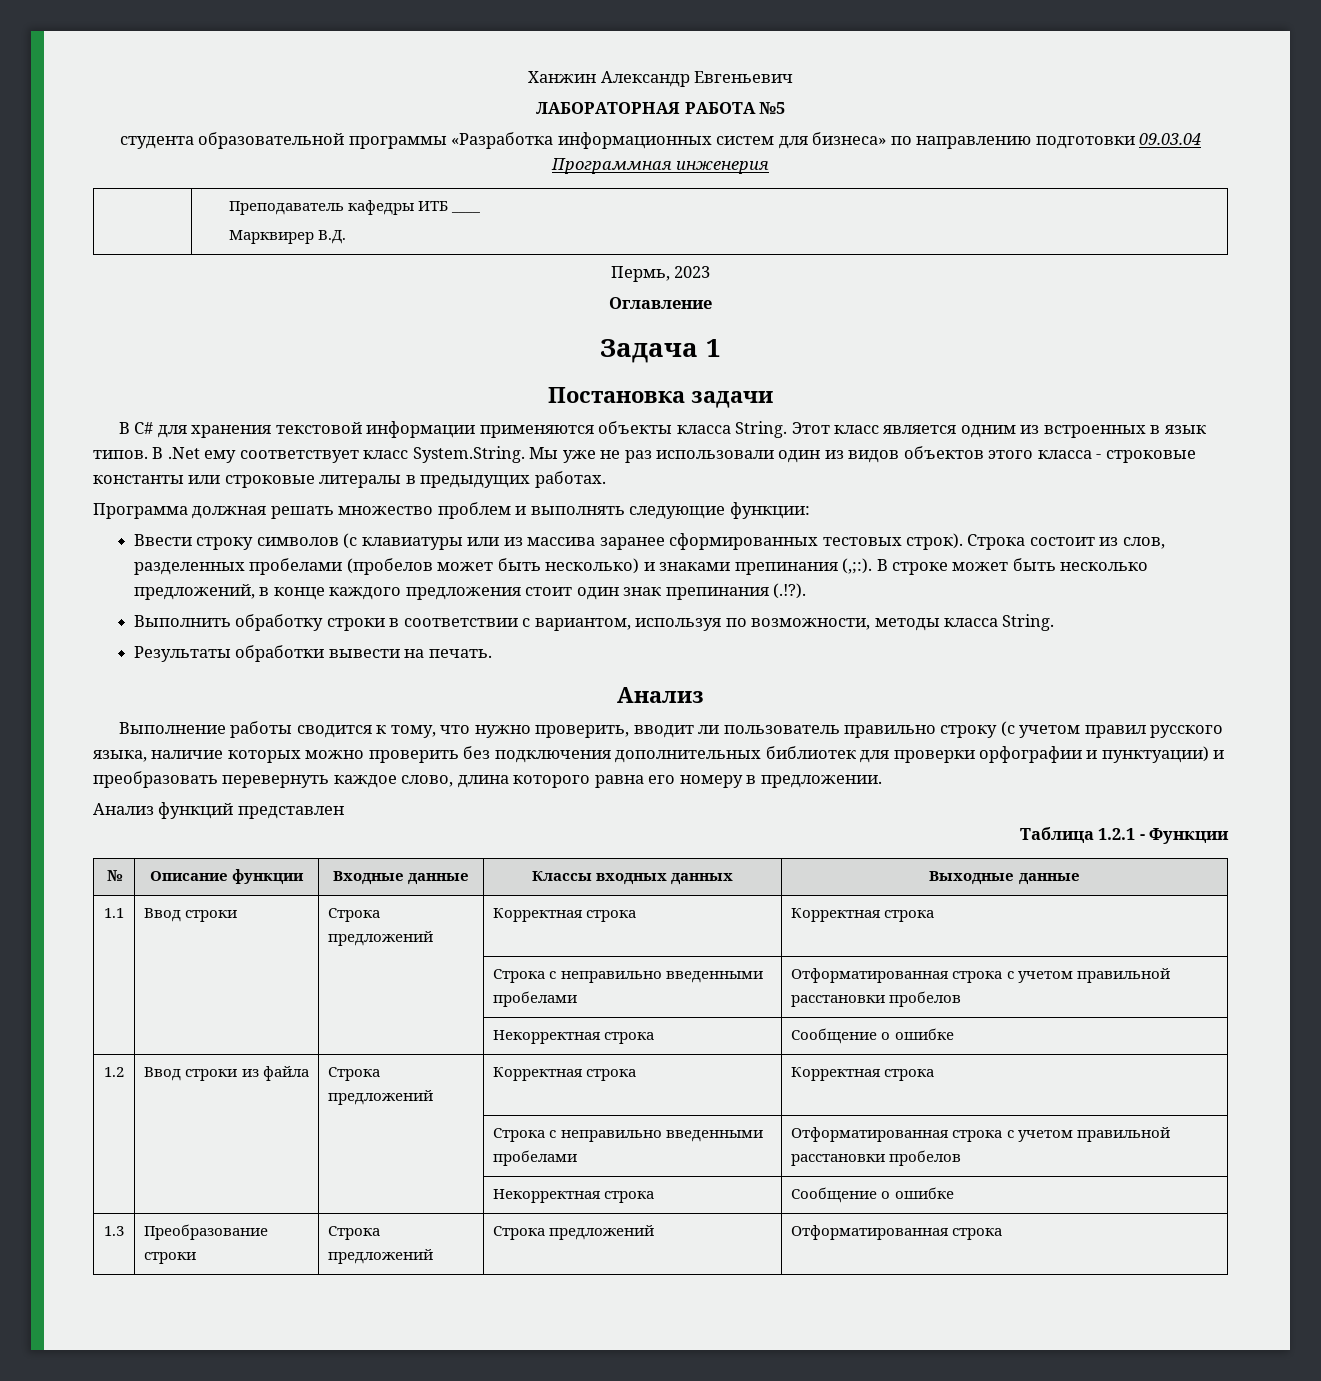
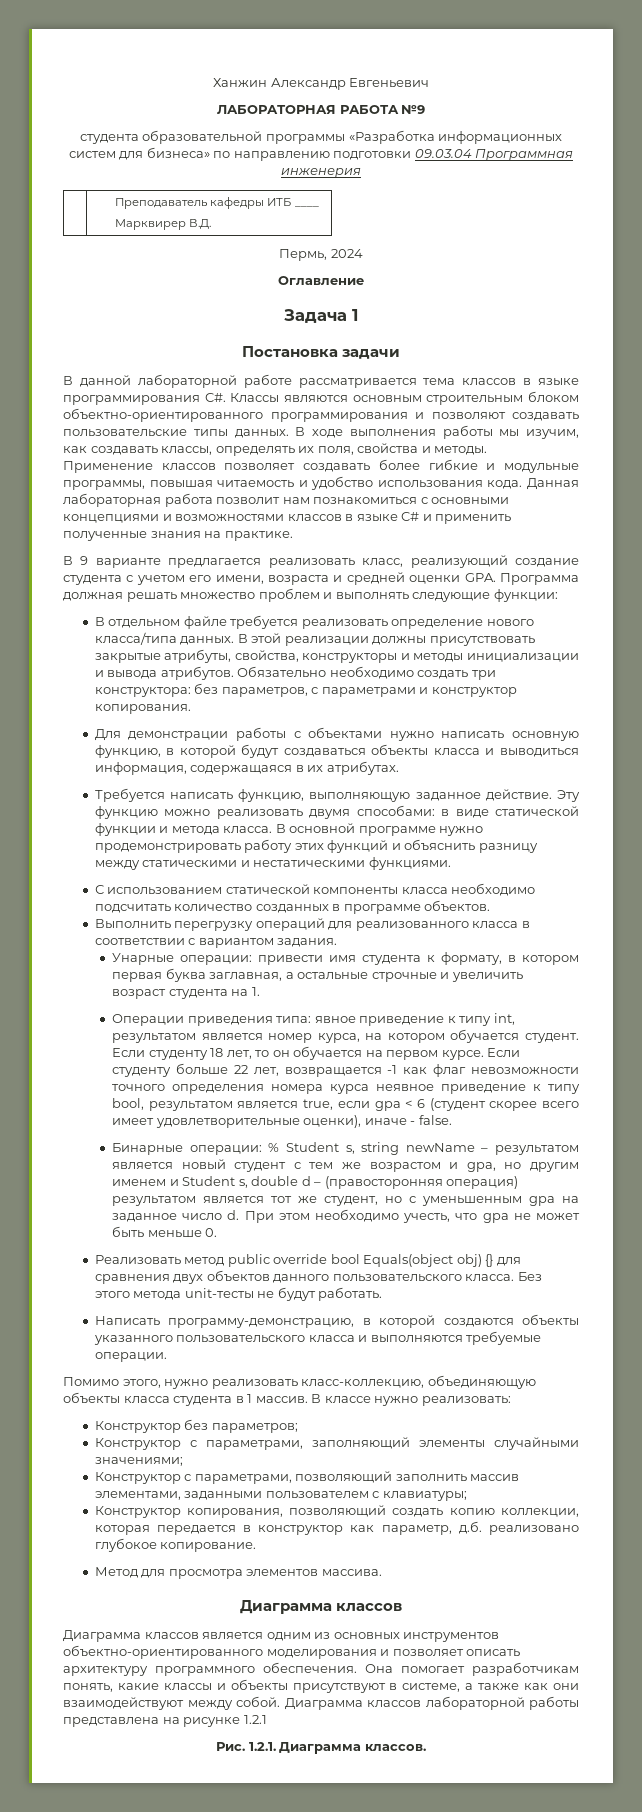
- ЛАБОРАТОРНАЯ РАБОТА №5
+ ЛАБОРАТОРНАЯ РАБОТА №9
- Пермь, 2023
+ Пермь, 2024
- В C# для хранения текстовой информации применяются объекты класса String. Этот класс является одним из встроенных в язык типов. В .Net ему соответствует класс System.String. Мы уже не раз использовали один из видов объектов этого класса - строковые константы или строковые литералы в предыдущих работах.
- Программа должная решать множество проблем и выполнять следующие функции:
+ В данной лабораторной работе рассматривается тема классов в языке программирования C#. Классы являются основным строительным блоком объектно-ориентированного программирования и позволяют создавать пользовательские типы данных. В ходе выполнения работы мы изучим, как создавать классы, определять их поля, свойства и методы. Применение классов позволяет создавать более гибкие и модульные программы, повышая читаемость и удобство использования кода. Данная лабораторная работа позволит нам познакомиться с основными концепциями и возможностями классов в языке C# и применить полученные знания на практике.
+ В 9 варианте предлагается реализовать класс, реализующий создание студента с учетом его имени, возраста и средней оценки GPA. Программа должная решать множество проблем и выполнять следующие функции:
- Ввести строку символов (с клавиатуры или из массива заранее сформированных тестовых строк). Строка состоит из слов, разделенных пробелами (пробелов может быть несколько) и знаками препинания (,;:). В строке может быть несколько предложений, в конце каждого предложения стоит один знак препинания (.!?).
- Выполнить обработку строки в соответствии с вариантом, используя по возможности, методы класса String.
- Результаты обработки вывести на печать.
- Анализ
- Выполнение работы сводится к тому, что нужно проверить, вводит ли пользователь правильно строку (с учетом правил русского языка, наличие которых можно проверить без подключения дополнительных библиотек для проверки орфографии и пунктуации) и преобразовать перевернуть каждое слово, длина которого равна его номеру в предложении.
- Анализ функций представлен
- Таблица 1.2.1 - Функции
- № | Описание функции | Входные данные | Классы входных данных | Выходные данные
- 1.1 | Ввод строки | Строка предложений | Корректная строка | Корректная строка
- | | | Строка с неправильно введенными пробелами | Отформатированная строка с учетом правильной расстановки пробелов
- | | | Некорректная строка | Сообщение о ошибке
- 1.2 | Ввод строки из файла | Строка предложений | Корректная строка | Корректная строка
- | | | Строка с неправильно введенными пробелами | Отформатированная строка с учетом правильной расстановки пробелов
- | | | Некорректная строка | Сообщение о ошибке
- 1.3 | Преобразование строки | Строка предложений | Строка предложений | Отформатированная строка
+ В отдельном файле требуется реализовать определение нового класса/типа данных. В этой реализации должны присутствовать закрытые атрибуты, свойства, конструкторы и методы инициализации и вывода атрибутов. Обязательно необходимо создать три конструктора: без параметров, с параметрами и конструктор копирования.
+ Для демонстрации работы с объектами нужно написать основную функцию, в которой будут создаваться объекты класса и выводиться информация, содержащаяся в их атрибутах.
+ Требуется написать функцию, выполняющую заданное действие. Эту функцию можно реализовать двумя способами: в виде статической функции и метода класса. В основной программе нужно продемонстрировать работу этих функций и объяснить разницу между статическими и нестатическими функциями.
+ С использованием статической компоненты класса необходимо подсчитать количество созданных в программе объектов.
+ Выполнить перегрузку операций для реализованного класса в соответствии с вариантом задания.
+ Унарные операции: привести имя студента к формату, в котором первая буква заглавная, а остальные строчные и увеличить возраст студента на 1.
+ Операции приведения типа: явное приведение к типу int, результатом является номер курса, на котором обучается студент. Если студенту 18 лет, то он обучается на первом курсе. Если студенту больше 22 лет, возвращается -1 как флаг невозможности точного определения номера курса неявное приведение к типу bool, результатом является true, если gpa < 6 (студент скорее всего имеет удовлетворительные оценки), иначе - false.
+ Бинарные операции: % Student s, string newName – результатом является новый студент с тем же возрастом и gpa, но другим именем и Student s, double d – (правосторонняя операция) результатом является тот же студент, но с уменьшенным gpa на заданное число d. При этом необходимо учесть, что gpa не может быть меньше 0.
+ Реализовать метод public override bool Equals(object obj) {} для сравнения двух объектов данного пользовательского класса. Без этого метода unit-тесты не будут работать.
+ Написать программу-демонстрацию, в которой создаются объекты указанного пользовательского класса и выполняются требуемые операции.
+ Помимо этого, нужно реализовать класс-коллекцию, объединяющую объекты класса студента в 1 массив. В классе нужно реализовать:
+ Конструктор без параметров;
+ Конструктор с параметрами, заполняющий элементы случайными значениями;
+ Конструктор с параметрами, позволяющий заполнить массив элементами, заданными пользователем с клавиатуры;
+ Конструктор копирования, позволяющий создать копию коллекции, которая передается в конструктор как параметр, д.б. реализовано глубокое копирование.
+ Метод для просмотра элементов массива.
+ Диаграмма классов
+ Диаграмма классов является одним из основных инструментов объектно-ориентированного моделирования и позволяет описать архитектуру программного обеспечения. Она помогает разработчикам понять, какие классы и объекты присутствуют в системе, а также как они взаимодействуют между собой. Диаграмма классов лабораторной работы представлена на рисунке 1.2.1
+ Рис. 1.2.1. Диаграмма классов.

